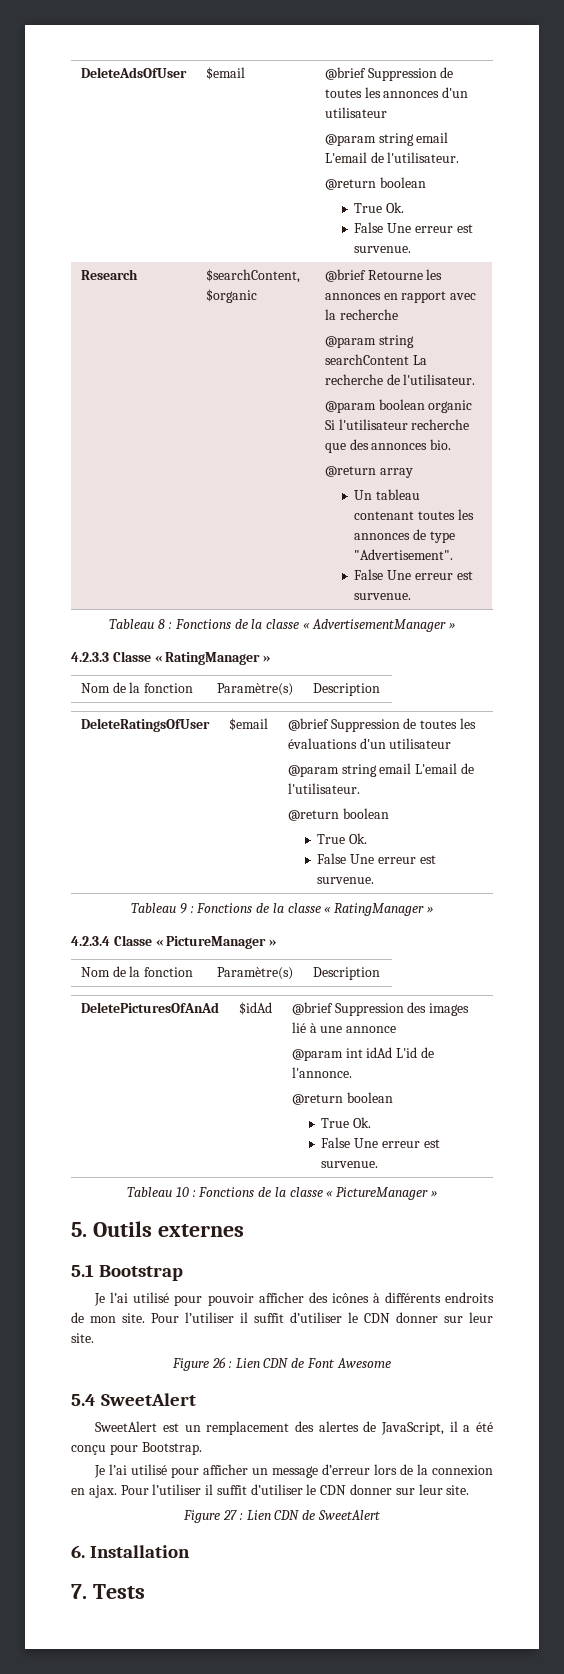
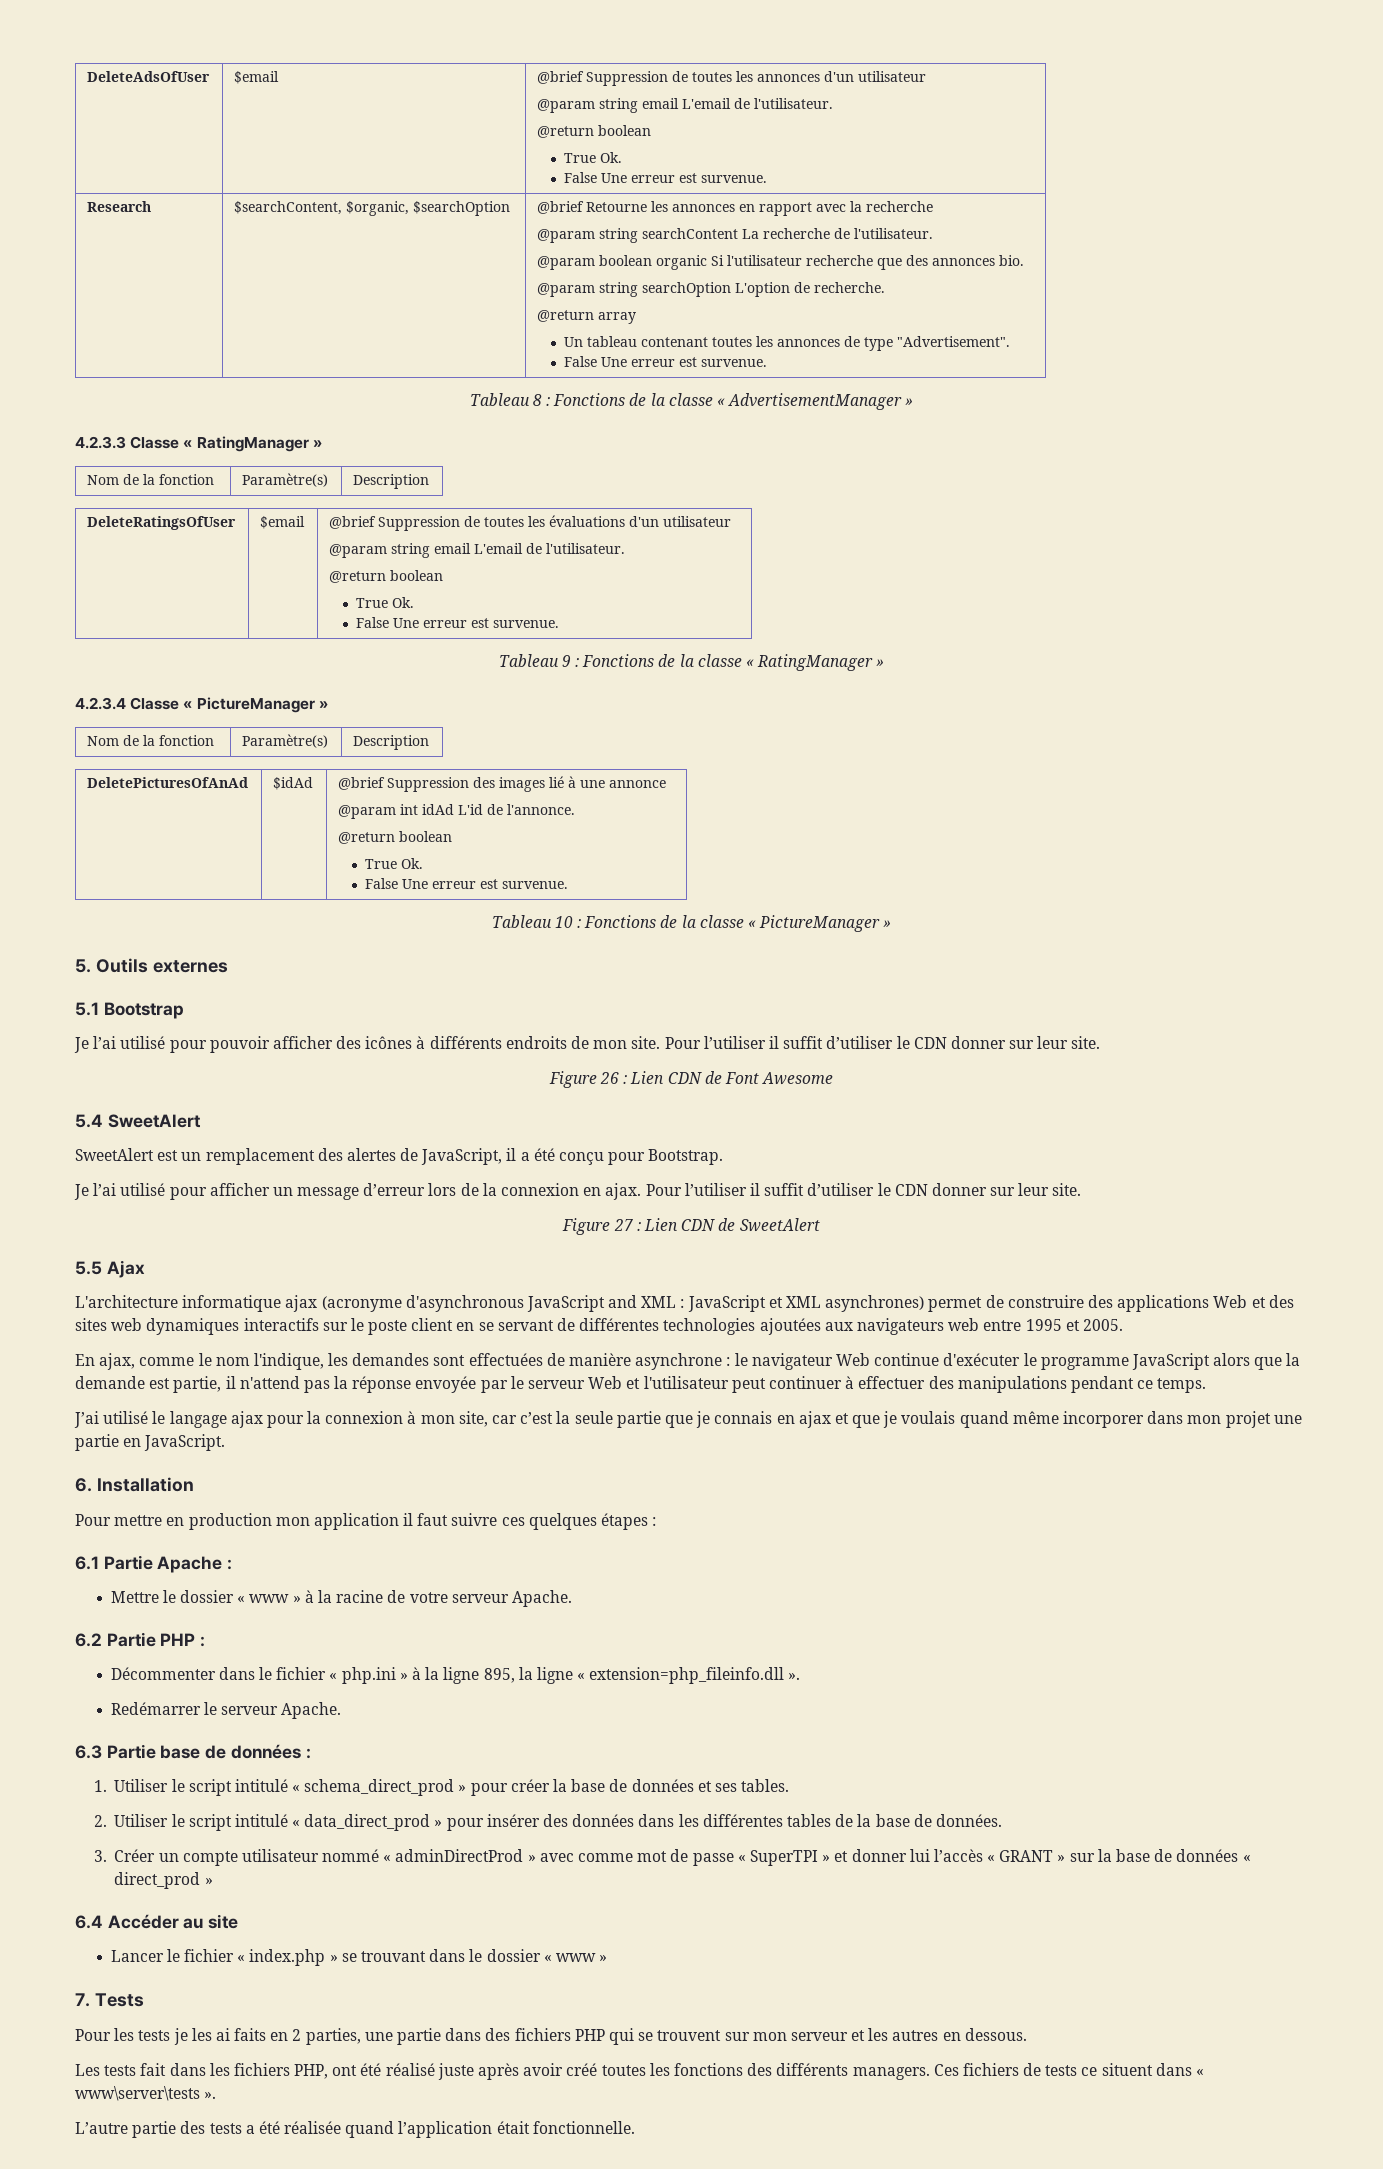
- $searchContent, $organic
+ $searchContent, $organic, $searchOption
+ @param string searchOption L'option de recherche.
+ 5.5 Ajax
+ L'architecture informatique ajax (acronyme d'asynchronous JavaScript and XML : JavaScript et XML asynchrones) permet de construire des applications Web et des sites web dynamiques interactifs sur le poste client en se servant de différentes technologies ajoutées aux navigateurs web entre 1995 et 2005.
+ En ajax, comme le nom l'indique, les demandes sont effectuées de manière asynchrone : le navigateur Web continue d'exécuter le programme JavaScript alors que la demande est partie, il n'attend pas la réponse envoyée par le serveur Web et l'utilisateur peut continuer à effectuer des manipulations pendant ce temps.
+ J’ai utilisé le langage ajax pour la connexion à mon site, car c’est la seule partie que je connais en ajax et que je voulais quand même incorporer dans mon projet une partie en JavaScript.
  6. Installation
+ Pour mettre en production mon application il faut suivre ces quelques étapes :
+ 6.1 Partie Apache :
+ Mettre le dossier « www » à la racine de votre serveur Apache.
+ 6.2 Partie PHP :
+ Décommenter dans le fichier « php.ini » à la ligne 895, la ligne « extension=php_fileinfo.dll ».
+ Redémarrer le serveur Apache.
+ 6.3 Partie base de données :
+ 1. Utiliser le script intitulé « schema_direct_prod » pour créer la base de données et ses tables.
+ 2. Utiliser le script intitulé « data_direct_prod » pour insérer des données dans les différentes tables de la base de données.
+ 3. Créer un compte utilisateur nommé « adminDirectProd » avec comme mot de passe « SuperTPI » et donner lui l’accès « GRANT » sur la base de données « direct_prod »
+ 6.4 Accéder au site
+ Lancer le fichier « index.php » se trouvant dans le dossier « www »
  7. Tests
+ Pour les tests je les ai faits en 2 parties, une partie dans des fichiers PHP qui se trouvent sur mon serveur et les autres en dessous.
+ Les tests fait dans les fichiers PHP, ont été réalisé juste après avoir créé toutes les fonctions des différents managers. Ces fichiers de tests ce situent dans « www\server\tests ».
+ L’autre partie des tests a été réalisée quand l’application était fonctionnelle.

